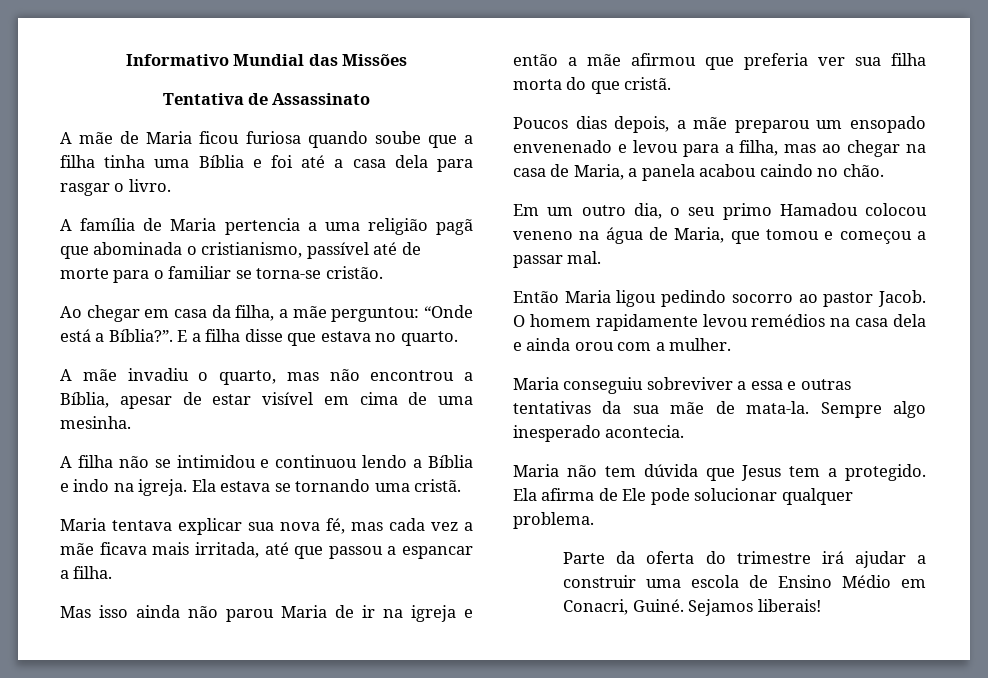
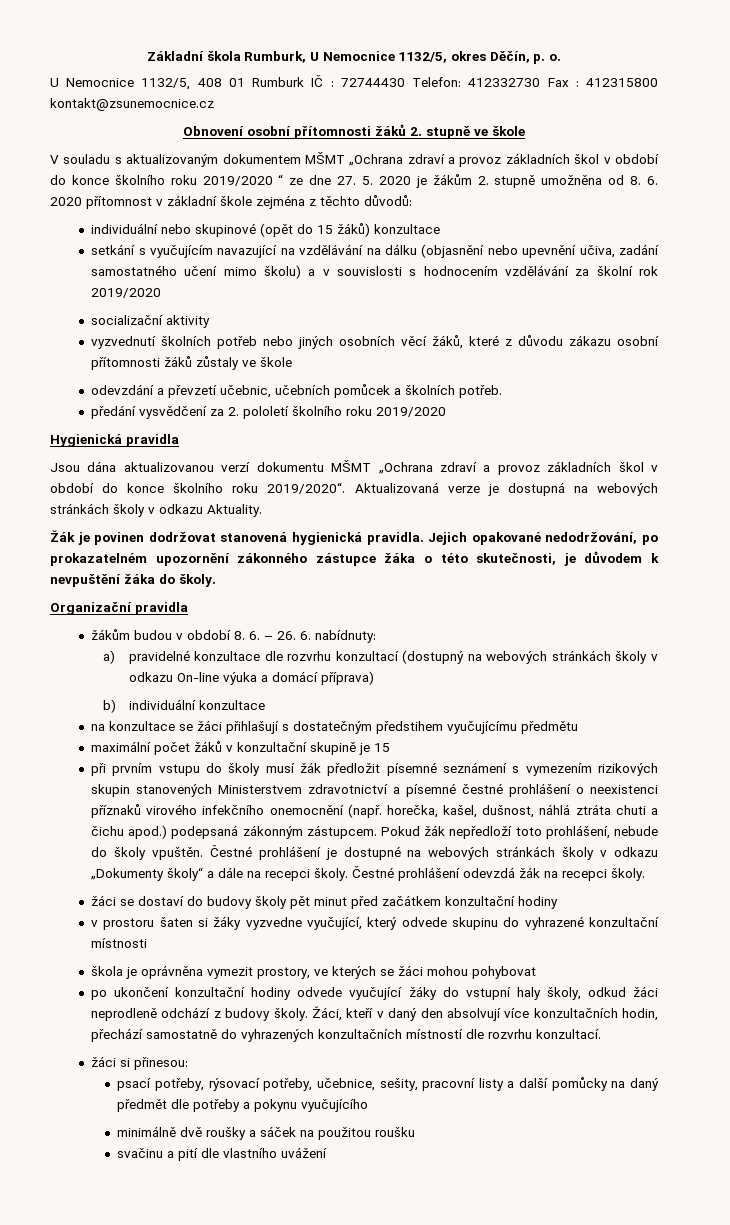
- Informativo Mundial das Missões
- Tentativa de Assassinato
- A mãe de Maria ficou furiosa quando soube que a filha tinha uma Bíblia e foi até a casa dela para rasgar o livro.
- A família de Maria pertencia a uma religião pagã que abominada o cristianismo, passível até de morte para o familiar se torna-se cristão.
- Ao chegar em casa da filha, a mãe perguntou: “Onde está a Bíblia?”. E a filha disse que estava no quarto.
- A mãe invadiu o quarto, mas não encontrou a Bíblia, apesar de estar visível em cima de uma mesinha.
- A filha não se intimidou e continuou lendo a Bíblia e indo na igreja. Ela estava se tornando uma cristã.
- Maria tentava explicar sua nova fé, mas cada vez a mãe ficava mais irritada, até que passou a espancar a filha.
- Mas isso ainda não parou Maria de ir na igreja e então a mãe afirmou que preferia ver sua filha morta do que cristã.
- Poucos dias depois, a mãe preparou um ensopado envenenado e levou para a filha, mas ao chegar na casa de Maria, a panela acabou caindo no chão.
- Em um outro dia, o seu primo Hamadou colocou veneno na água de Maria, que tomou e começou a passar mal.
- Então Maria ligou pedindo socorro ao pastor Jacob. O homem rapidamente levou remédios na casa dela e ainda orou com a mulher.
- Maria conseguiu sobreviver a essa e outras tentativas da sua mãe de mata-la. Sempre algo inesperado acontecia.
- Maria não tem dúvida que Jesus tem a protegido. Ela afirma de Ele pode solucionar qualquer problema.
- Parte da oferta do trimestre irá ajudar a construir uma escola de Ensino Médio em Conacri, Guiné. Sejamos liberais!
+ Základní škola Rumburk, U Nemocnice 1132/5, okres Děčín, p. o.
+ U Nemocnice 1132/5, 408 01 Rumburk IČ : 72744430 Telefon: 412332730 Fax : 412315800 kontakt@zsunemocnice.cz
+ Obnovení osobní přítomnosti žáků 2. stupně ve škole
+ V souladu s aktualizovaným dokumentem MŠMT „Ochrana zdraví a provoz základních škol v období do konce školního roku 2019/2020 “ ze dne 27. 5. 2020 je žákům 2. stupně umožněna od 8. 6. 2020 přítomnost v základní škole zejména z těchto důvodů:
+ individuální nebo skupinové (opět do 15 žáků) konzultace
+ setkání s vyučujícím navazující na vzdělávání na dálku (objasnění nebo upevnění učiva, zadání samostatného učení mimo školu) a v souvislosti s hodnocením vzdělávání za školní rok 2019/2020
+ socializační aktivity
+ vyzvednutí školních potřeb nebo jiných osobních věcí žáků, které z důvodu zákazu osobní přítomnosti žáků zůstaly ve škole
+ odevzdání a převzetí učebnic, učebních pomůcek a školních potřeb.
+ předání vysvědčení za 2. pololetí školního roku 2019/2020
+ Hygienická pravidla
+ Jsou dána aktualizovanou verzí dokumentu MŠMT „Ochrana zdraví a provoz základních škol v období do konce školního roku 2019/2020“. Aktualizovaná verze je dostupná na webových stránkách školy v odkazu Aktuality.
+ Žák je povinen dodržovat stanovená hygienická pravidla. Jejich opakované nedodržování, po prokazatelném upozornění zákonného zástupce žáka o této skutečnosti, je důvodem k nevpuštění žáka do školy.
+ Organizační pravidla
+ žákům budou v období 8. 6. – 26. 6. nabídnuty:
+ a) pravidelné konzultace dle rozvrhu konzultací (dostupný na webových stránkách školy v odkazu On-line výuka a domácí příprava)
+ b) individuální konzultace
+ na konzultace se žáci přihlašují s dostatečným předstihem vyučujícímu předmětu
+ maximální počet žáků v konzultační skupině je 15
+ při prvním vstupu do školy musí žák předložit písemné seznámení s vymezením rizikových skupin stanovených Ministerstvem zdravotnictví a písemné čestné prohlášení o neexistenci příznaků virového infekčního onemocnění (např. horečka, kašel, dušnost, náhlá ztráta chuti a čichu apod.) podepsaná zákonným zástupcem. Pokud žák nepředloží toto prohlášení, nebude do školy vpuštěn. Čestné prohlášení je dostupné na webových stránkách školy v odkazu „Dokumenty školy“ a dále na recepci školy. Čestné prohlášení odevzdá žák na recepci školy.
+ žáci se dostaví do budovy školy pět minut před začátkem konzultační hodiny
+ v prostoru šaten si žáky vyzvedne vyučující, který odvede skupinu do vyhrazené konzultační místnosti
+ škola je oprávněna vymezit prostory, ve kterých se žáci mohou pohybovat
+ po ukončení konzultační hodiny odvede vyučující žáky do vstupní haly školy, odkud žáci neprodleně odchází z budovy školy. Žáci, kteří v daný den absolvují více konzultačních hodin, přechází samostatně do vyhrazených konzultačních místností dle rozvrhu konzultací.
+ žáci si přinesou:
+ psací potřeby, rýsovací potřeby, učebnice, sešity, pracovní listy a další pomůcky na daný předmět dle potřeby a pokynu vyučujícího
+ minimálně dvě roušky a sáček na použitou roušku
+ svačinu a pití dle vlastního uvážení

